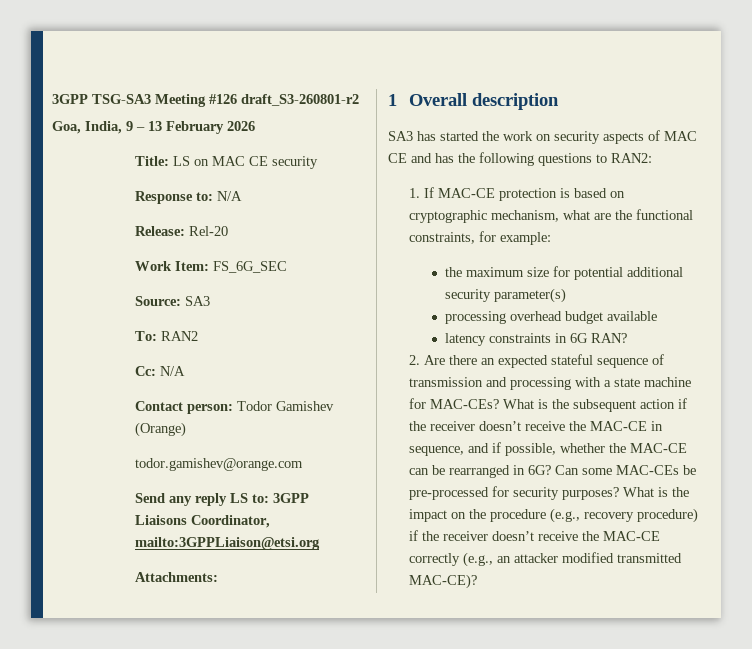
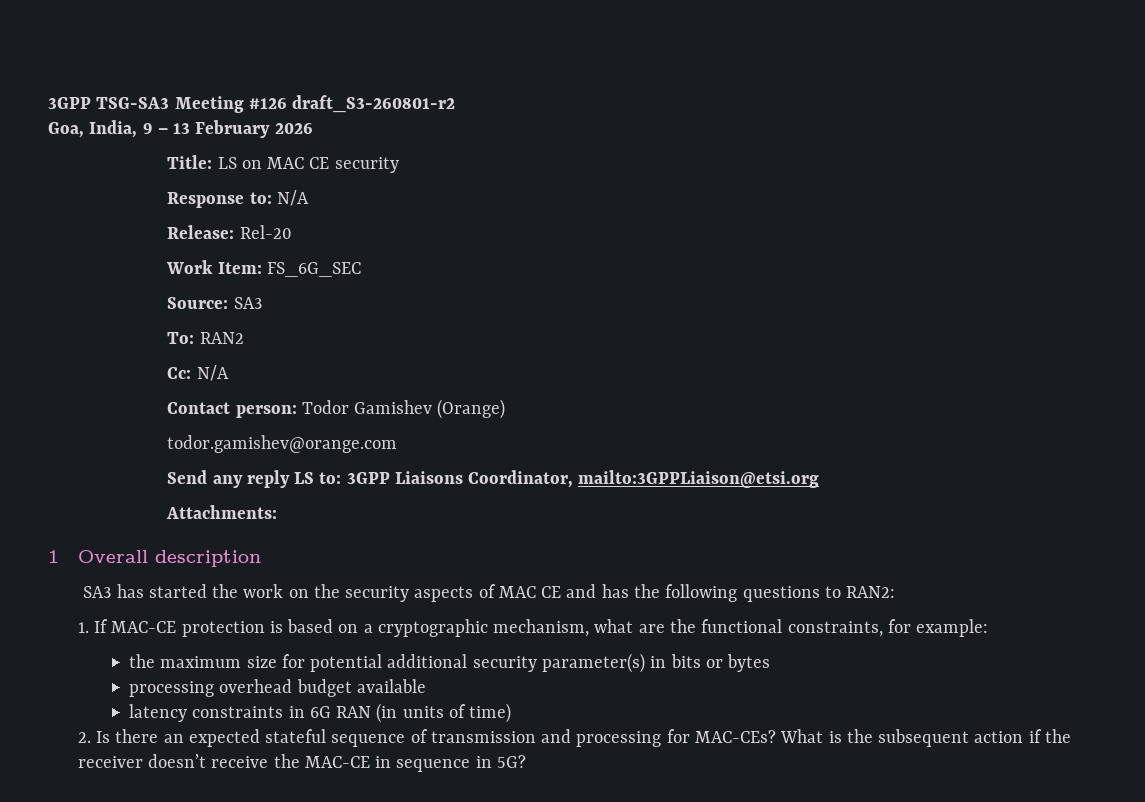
- SA3 has started the work on security aspects of MAC CE and has the following questions to RAN2:
+ SA3 has started the work on the security aspects of MAC CE and has the following questions to RAN2:
- 1. If MAC-CE protection is based on cryptographic mechanism, what are the functional constraints, for example:
+ 1. If MAC-CE protection is based on a cryptographic mechanism, what are the functional constraints, for example:
- the maximum size for potential additional security parameter(s)
+ the maximum size for potential additional security parameter(s) in bits or bytes
- latency constraints in 6G RAN?
+ latency constraints in 6G RAN (in units of time)
- 2. Are there an expected stateful sequence of transmission and processing with a state machine for MAC-CEs?
+ 2. Is there an expected stateful sequence of transmission and processing for MAC-CEs?
- What is the subsequent action if the receiver doesn’t receive the MAC-CE in sequence, and if possible, whether the MAC-CE can be rearranged in 6G? Can some MAC-CEs be pre-processed for security purposes? What is the impact on the procedure (e.g., recovery procedure) if the receiver doesn’t receive the MAC-CE correctly (e.g., an attacker modified transmitted MAC-CE)?
+ What is the subsequent action if the receiver doesn’t receive the MAC-CE in sequence in 5G?

